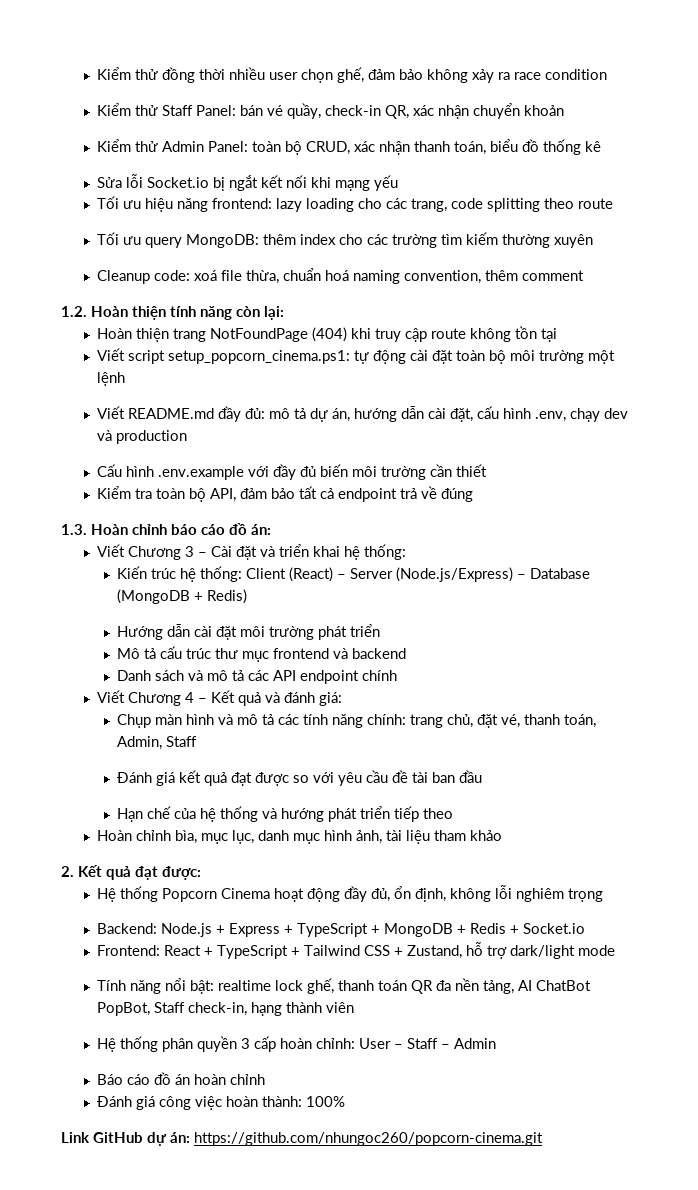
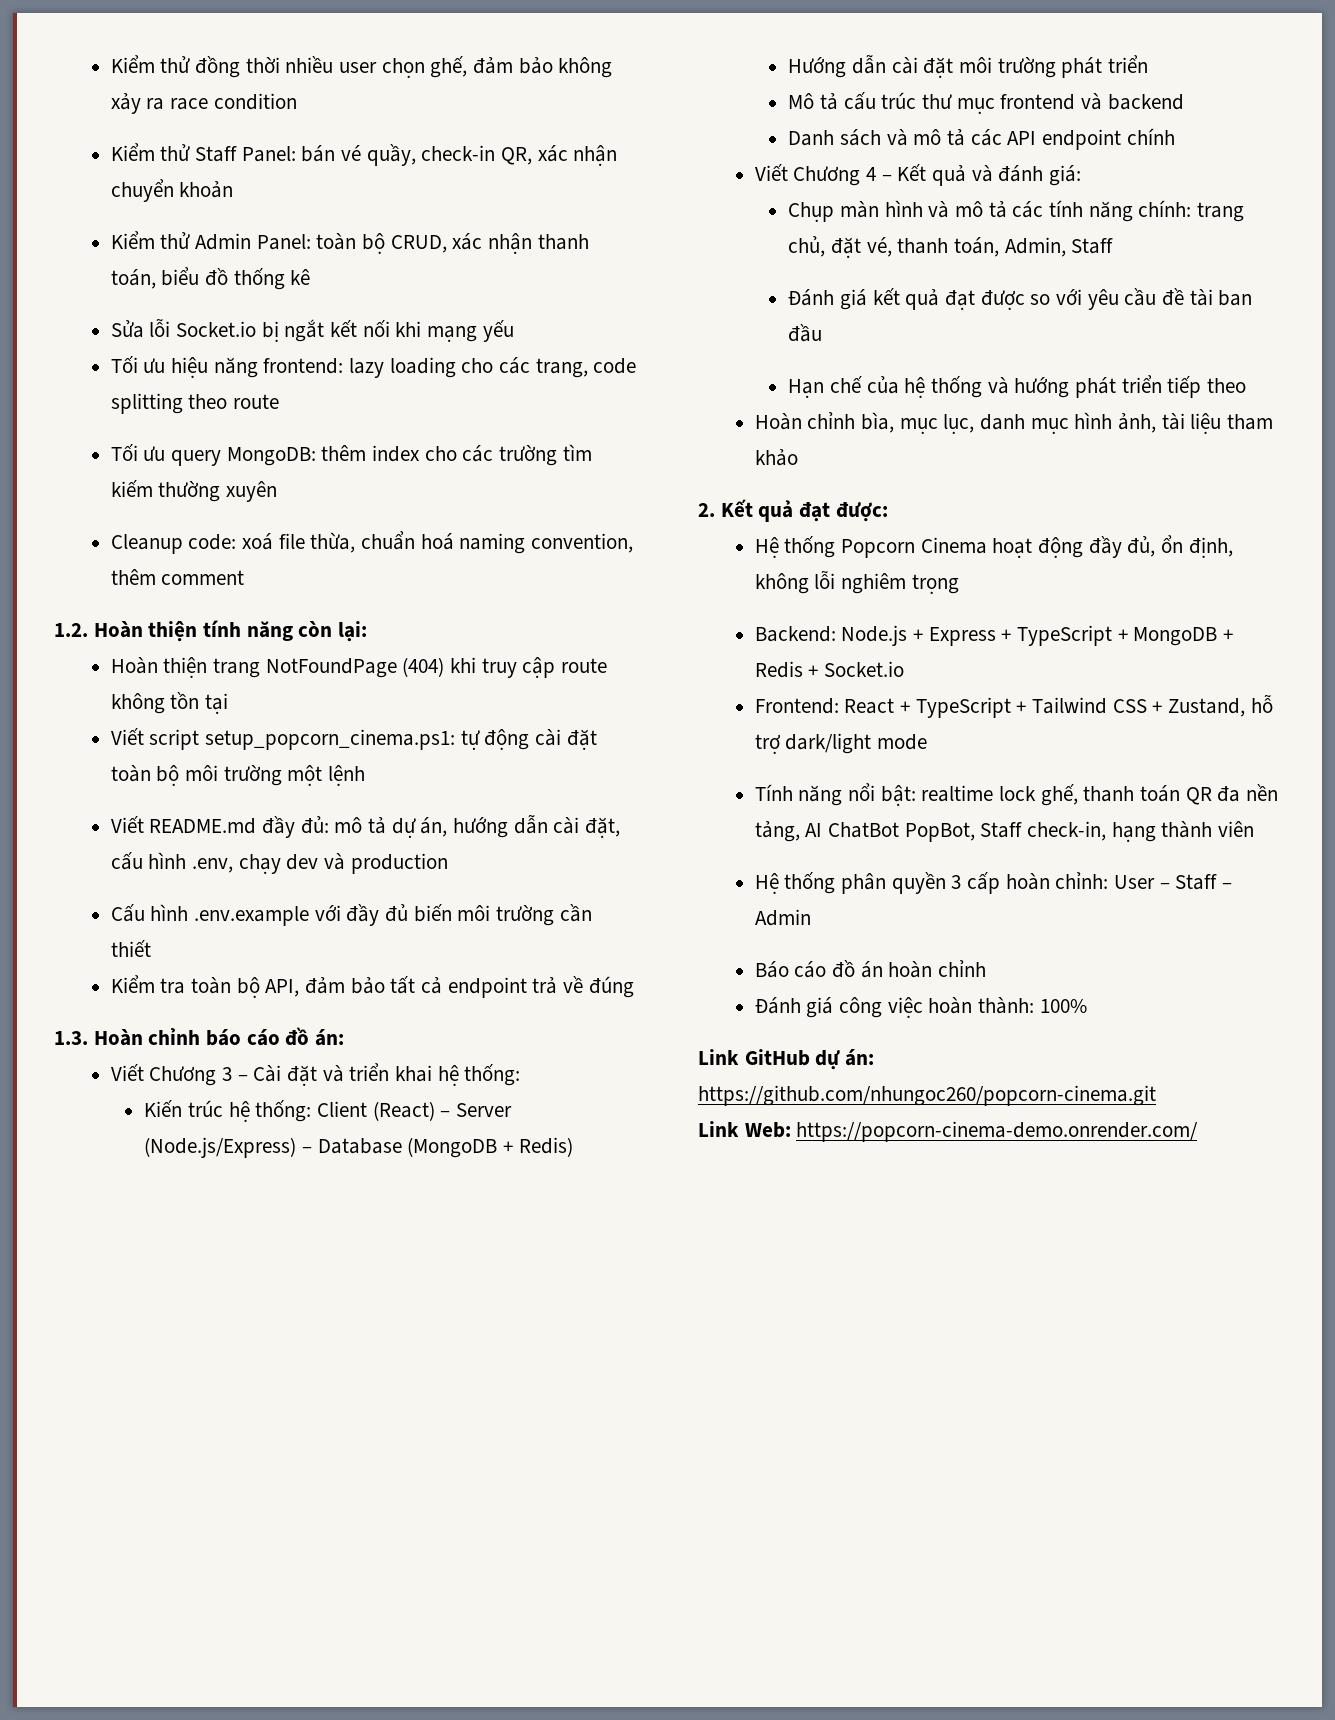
+ Link Web: https://popcorn-cinema-demo.onrender.com/

